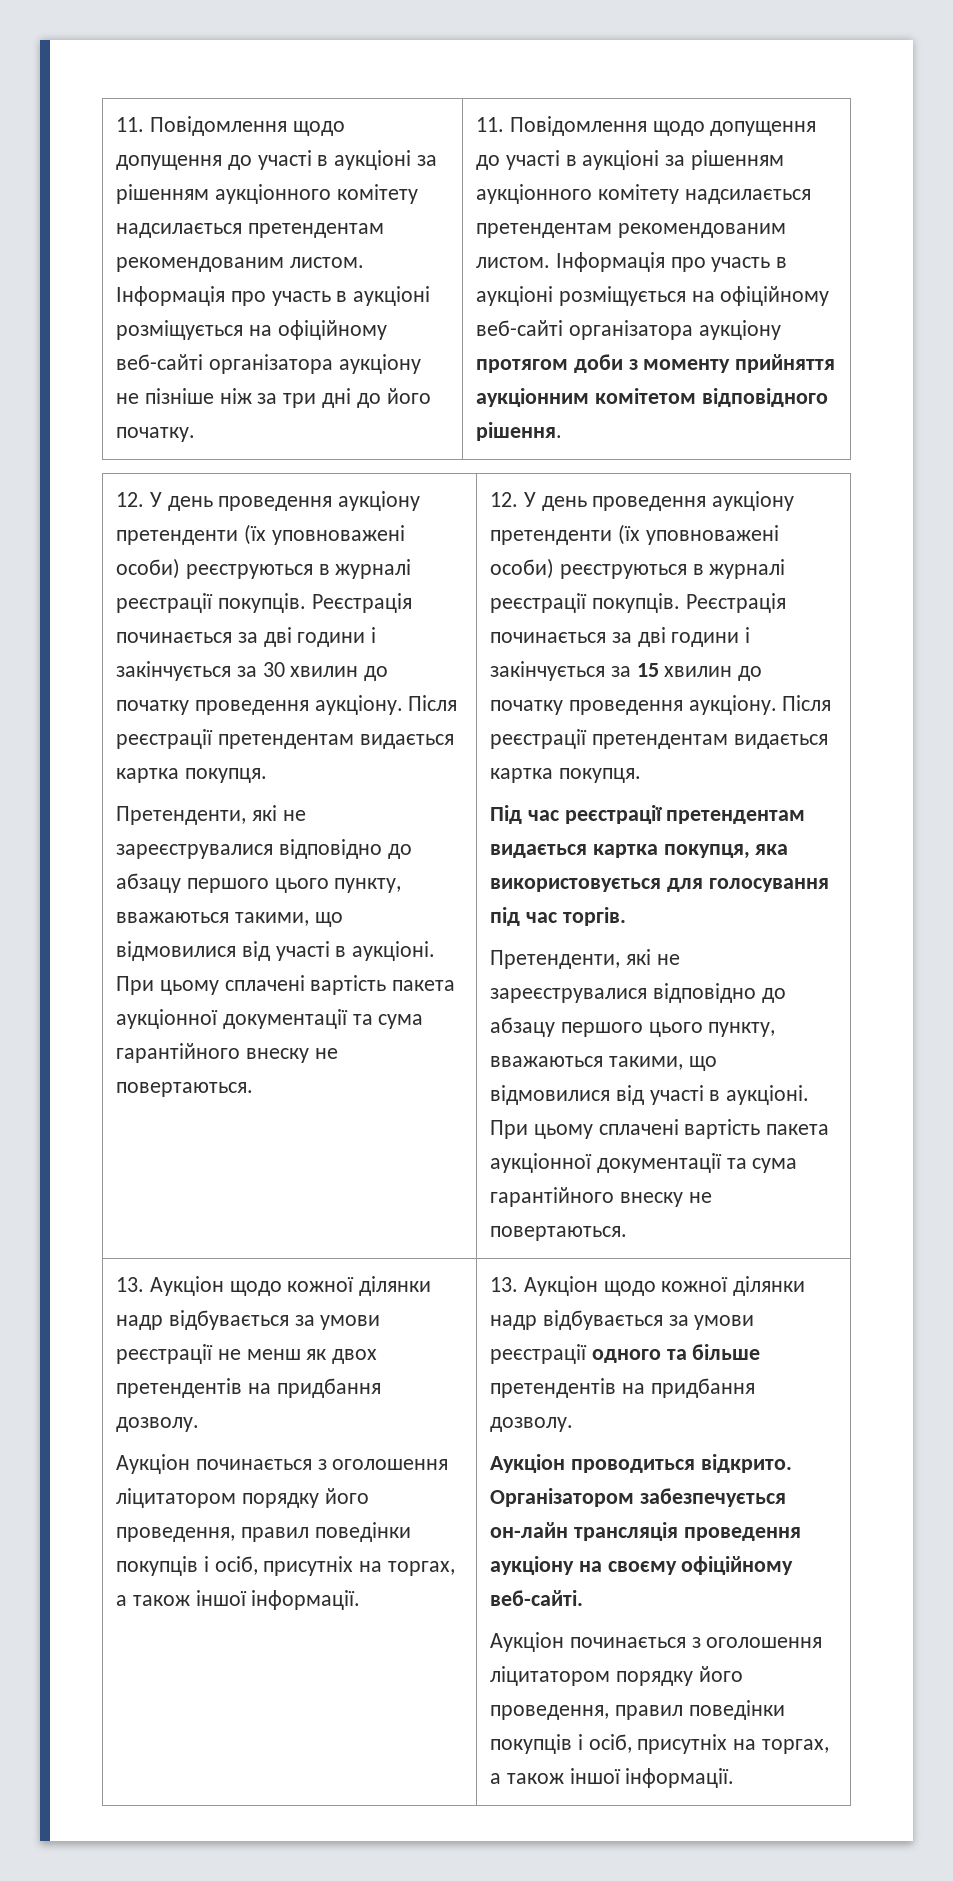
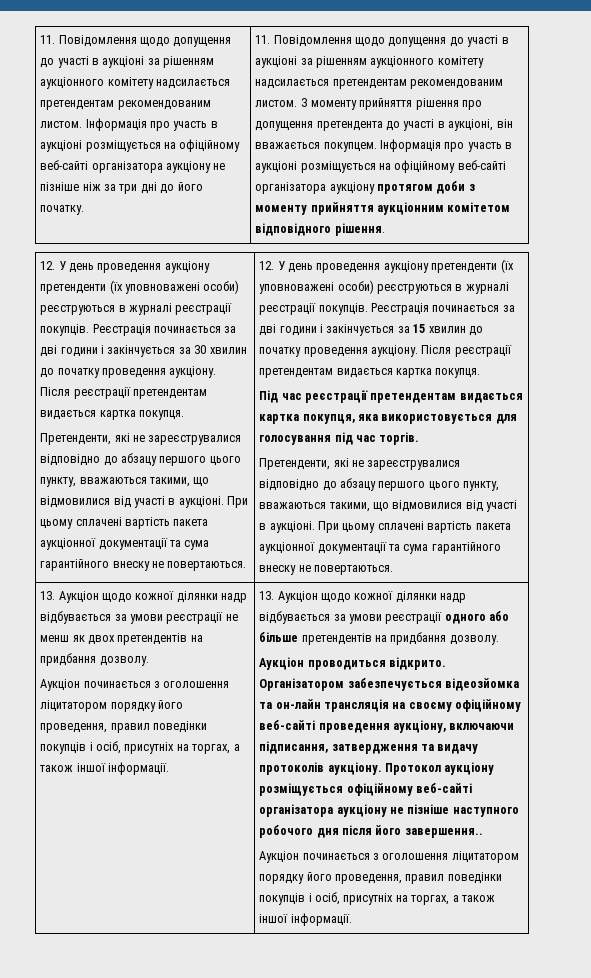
+ З моменту прийняття рішення про допущення претендента до участі в аукціоні, він вважається покупцем.
- 13. Аукціон щодо кожної ділянки надр відбувається за умови реєстрації одного та більше претендентів на придбання дозволу.
+ 13. Аукціон щодо кожної ділянки надр відбувається за умови реєстрації одного або більше претендентів на придбання дозволу.
- Організатором забезпечується он-лайн трансляція проведення аукціону на своєму офіційному веб-сайті.
+ Організатором забезпечується відеозйомка та он-лайн трансляція на своєму офіційному веб-сайті проведення аукціону, включаючи підписання, затвердження та видачу протоколів аукціону. Протокол аукціону розміщується офіційному веб-сайті організатора аукціону не пізніше наступного робочого дня після його завершення..

